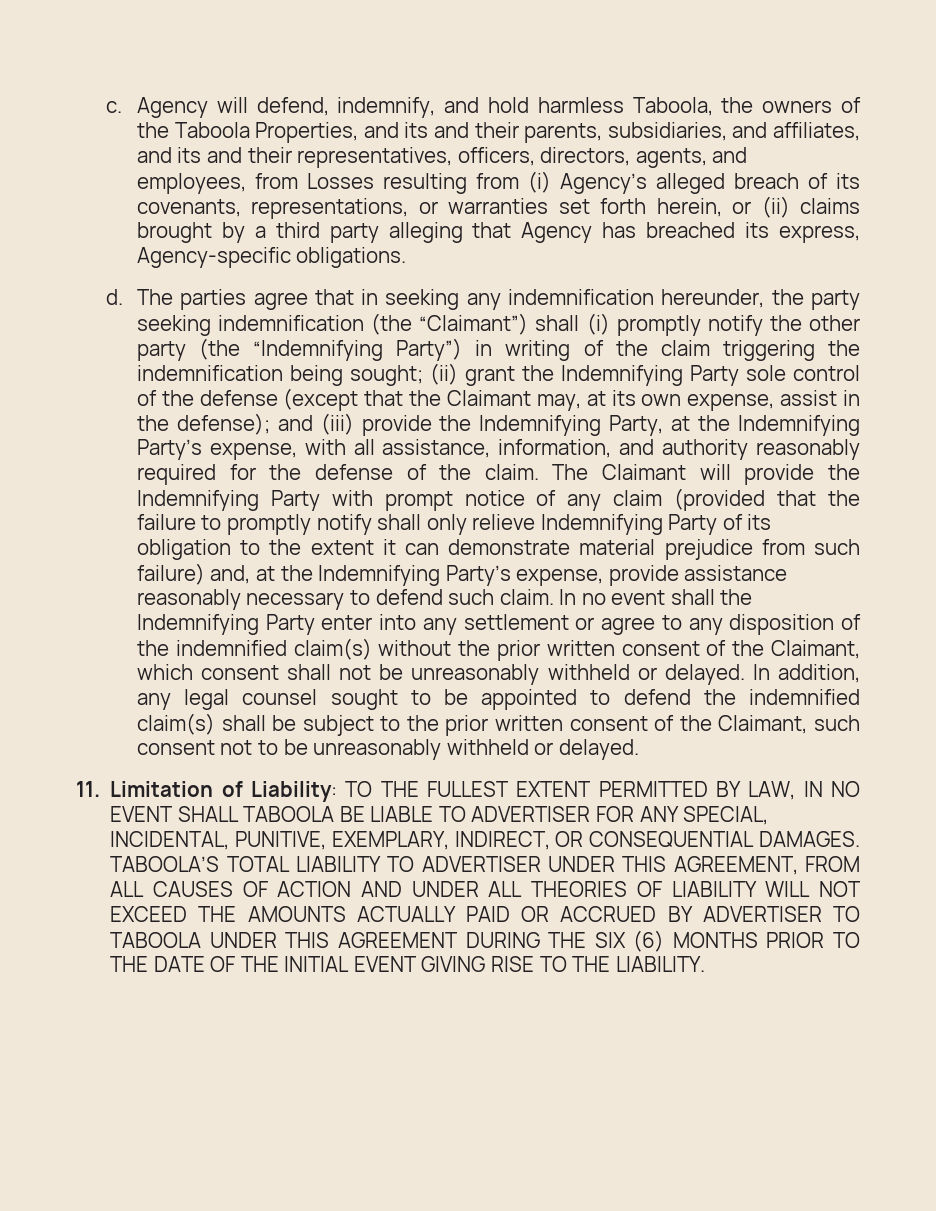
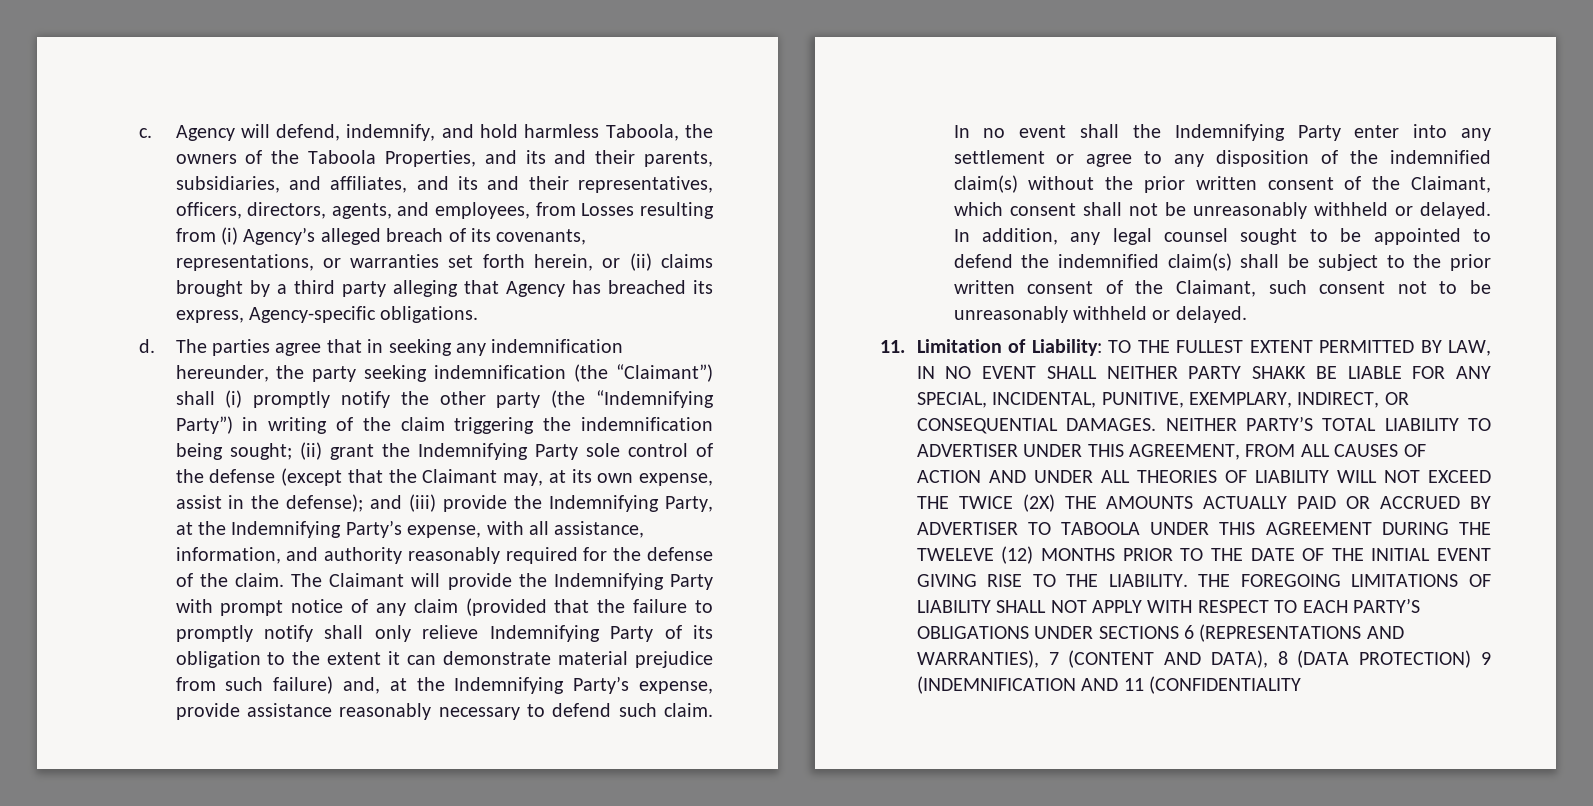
- 11. Limitation of Liability: TO THE FULLEST EXTENT PERMITTED BY LAW, IN NO EVENT SHALL TABOOLA BE LIABLE TO ADVERTISER FOR ANY SPECIAL, INCIDENTAL, PUNITIVE, EXEMPLARY, INDIRECT, OR CONSEQUENTIAL DAMAGES.
+ 11. Limitation of Liability: TO THE FULLEST EXTENT PERMITTED BY LAW, IN NO EVENT SHALL NEITHER PARTY SHAKK BE LIABLE FOR ANY SPECIAL, INCIDENTAL, PUNITIVE, EXEMPLARY, INDIRECT, OR CONSEQUENTIAL DAMAGES.
- TABOOLA’S TOTAL LIABILITY TO ADVERTISER UNDER THIS AGREEMENT, FROM ALL CAUSES OF ACTION AND UNDER ALL THEORIES OF LIABILITY WILL NOT EXCEED THE AMOUNTS ACTUALLY PAID OR ACCRUED BY ADVERTISER TO TABOOLA UNDER THIS AGREEMENT DURING THE SIX (6) MONTHS PRIOR TO THE DATE OF THE INITIAL EVENT GIVING RISE TO THE LIABILITY.
+ NEITHER PARTY’S TOTAL LIABILITY TO ADVERTISER UNDER THIS AGREEMENT, FROM ALL CAUSES OF ACTION AND UNDER ALL THEORIES OF LIABILITY WILL NOT EXCEED THE TWICE (2X) THE AMOUNTS ACTUALLY PAID OR ACCRUED BY ADVERTISER TO TABOOLA UNDER THIS AGREEMENT DURING THE TWELEVE (12) MONTHS PRIOR TO THE DATE OF THE INITIAL EVENT GIVING RISE TO THE LIABILITY.
+ THE FOREGOING LIMITATIONS OF LIABILITY SHALL NOT APPLY WITH RESPECT TO EACH PARTY’S OBLIGATIONS UNDER SECTIONS 6 (REPRESENTATIONS AND WARRANTIES), 7 (CONTENT AND DATA), 8 (DATA PROTECTION) 9 (INDEMNIFICATION AND 11 (CONFIDENTIALITY

